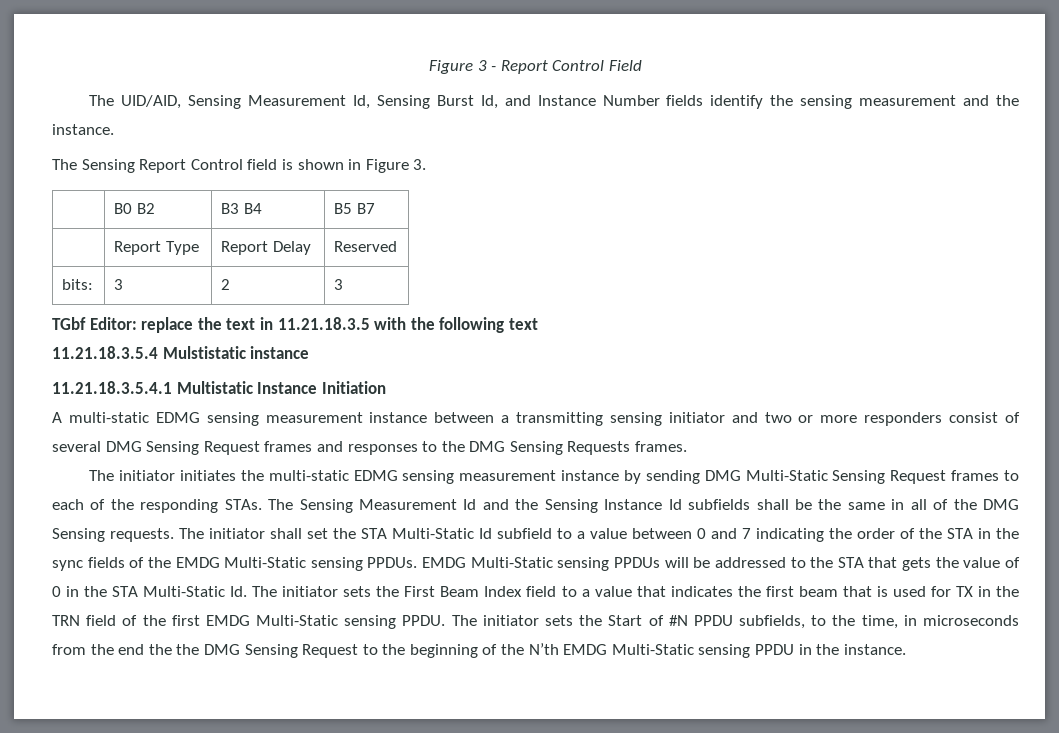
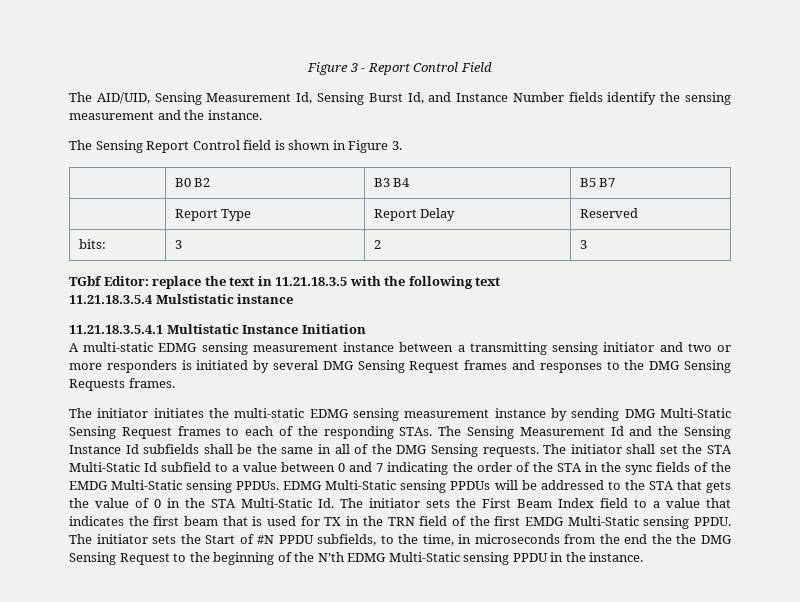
- The UID/AID, Sensing Measurement Id, Sensing Burst Id, and Instance Number fields identify the sensing measurement and the instance.
+ The AID/UID, Sensing Measurement Id, Sensing Burst Id, and Instance Number fields identify the sensing measurement and the instance.
- A multi-static EDMG sensing measurement instance between a transmitting sensing initiator and two or more responders consist of several DMG Sensing Request frames and responses to the DMG Sensing Requests frames.
+ A multi-static EDMG sensing measurement instance between a transmitting sensing initiator and two or more responders is initiated by several DMG Sensing Request frames and responses to the DMG Sensing Requests frames.
- EMDG Multi-Static sensing PPDUs will be addressed to the STA that gets the value of 0 in the STA Multi-Static Id. The initiator sets the First Beam Index field to a value that indicates the first beam that is used for TX in the TRN field of the first EMDG Multi-Static sensing PPDU.
+ EDMG Multi-Static sensing PPDUs will be addressed to the STA that gets the value of 0 in the STA Multi-Static Id. The initiator sets the First Beam Index field to a value that indicates the first beam that is used for TX in the TRN field of the first EMDG Multi-Static sensing PPDU.
- The initiator sets the Start of #N PPDU subfields, to the time, in microseconds from the end the the DMG Sensing Request to the beginning of the N’th EMDG Multi-Static sensing PPDU in the instance.
+ The initiator sets the Start of #N PPDU subfields, to the time, in microseconds from the end the the DMG Sensing Request to the beginning of the N’th EDMG Multi-Static sensing PPDU in the instance.

